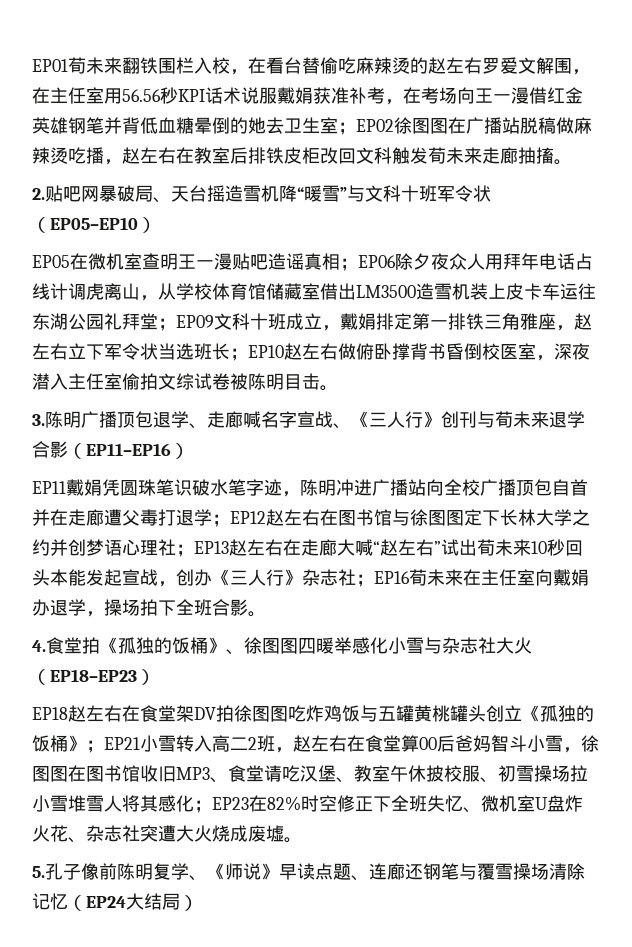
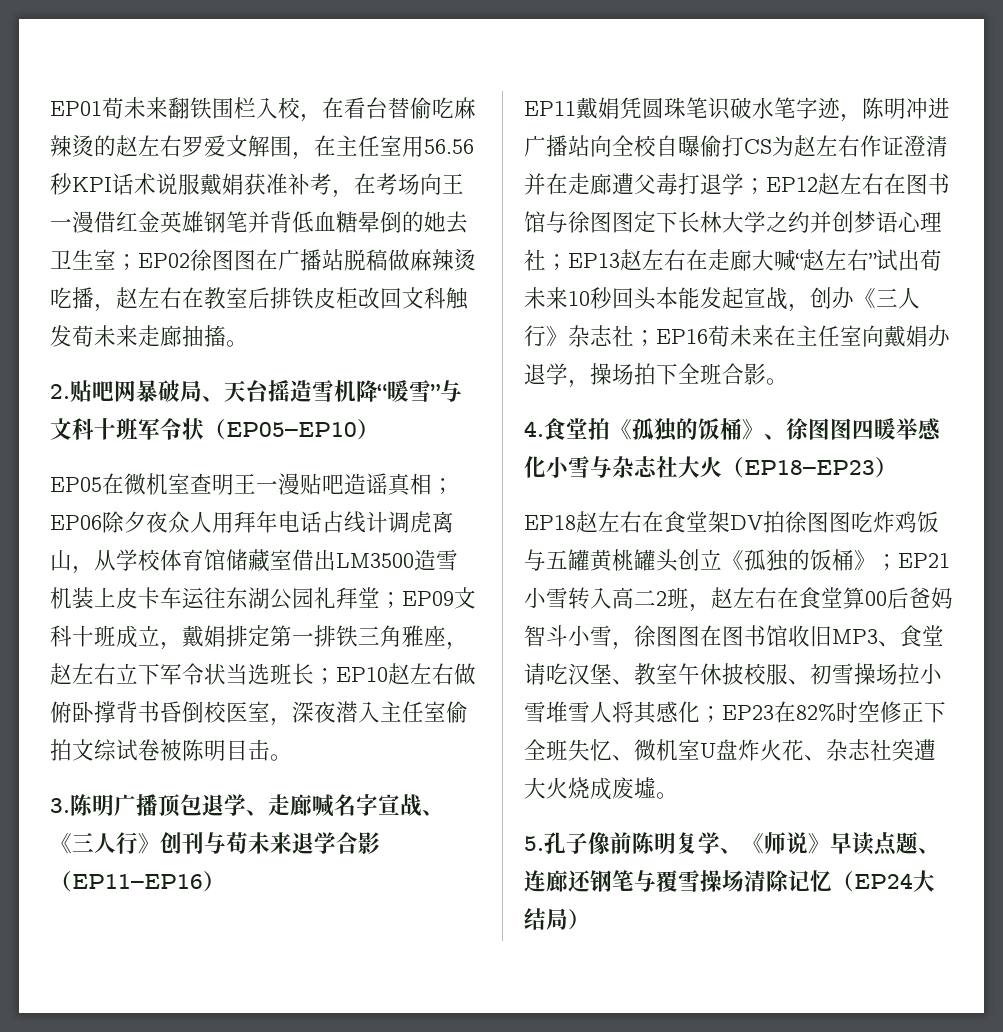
- EP11戴娟凭圆珠笔识破水笔字迹，陈明冲进广播站向全校广播顶包自首并在走廊遭父毒打退学；
+ EP11戴娟凭圆珠笔识破水笔字迹，陈明冲进广播站向全校自曝偷打CS为赵左右作证澄清并在走廊遭父毒打退学；

